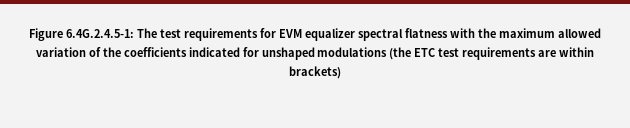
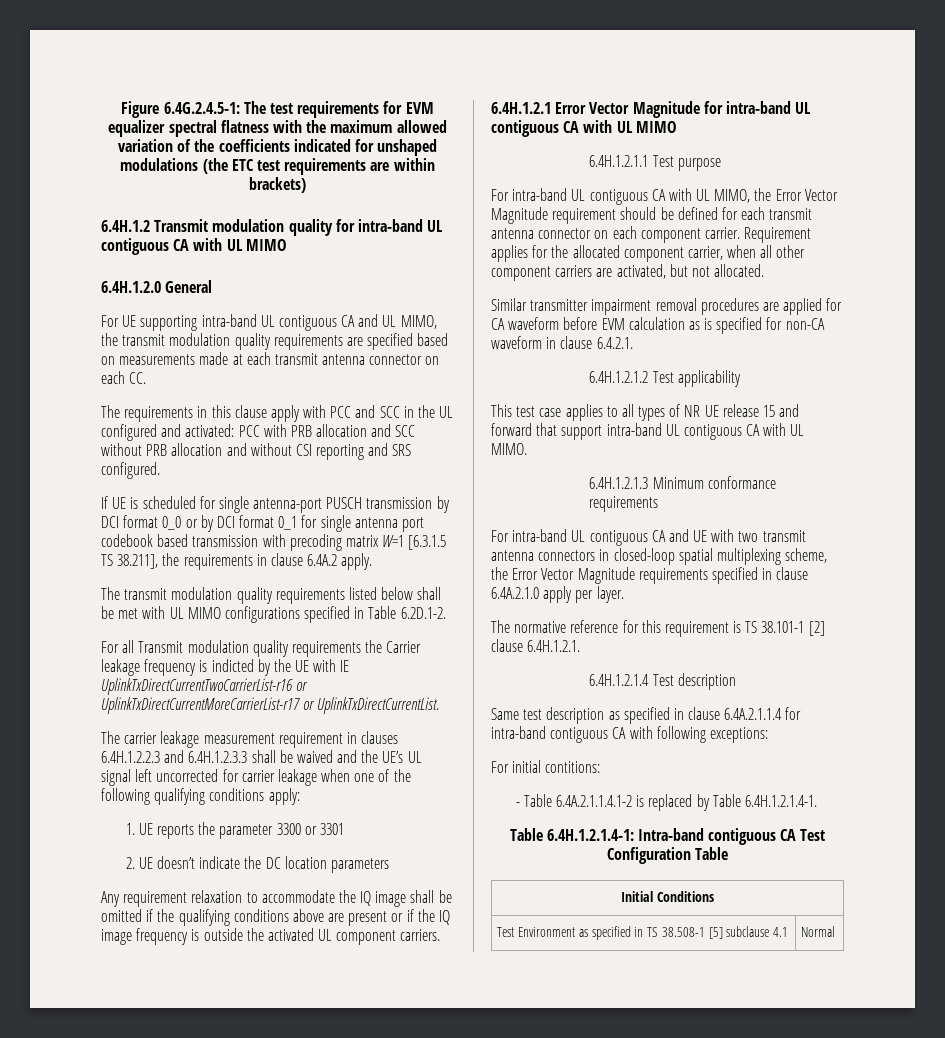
+ 6.4H.1.2 Transmit modulation quality for intra-band UL contiguous CA with UL MIMO
+ 6.4H.1.2.0 General
+ For UE supporting intra-band UL contiguous CA and UL MIMO, the transmit modulation quality requirements are specified based on measurements made at each transmit antenna connector on each CC.
+ The requirements in this clause apply with PCC and SCC in the UL configured and activated: PCC with PRB allocation and SCC without PRB allocation and without CSI reporting and SRS configured.
+ If UE is scheduled for single antenna-port PUSCH transmission by DCI format 0_0 or by DCI format 0_1 for single antenna port codebook based transmission with precoding matrix W=1 [6.3.1.5 TS 38.211], the requirements in clause 6.4A.2 apply.
+ The transmit modulation quality requirements listed below shall be met with UL MIMO configurations specified in Table 6.2D.1-2.
+ For all Transmit modulation quality requirements the Carrier leakage frequency is indicted by the UE with IE UplinkTxDirectCurrentTwoCarrierList-r16 or UplinkTxDirectCurrentMoreCarrierList-r17 or UplinkTxDirectCurrentList.
+ The carrier leakage measurement requirement in clauses 6.4H.1.2.2.3 and 6.4H.1.2.3.3 shall be waived and the UE’s UL signal left uncorrected for carrier leakage when one of the following qualifying conditions apply:
+ 1. UE reports the parameter 3300 or 3301
+ 2. UE doesn’t indicate the DC location parameters
+ Any requirement relaxation to accommodate the IQ image shall be omitted if the qualifying conditions above are present or if the IQ image frequency is outside the activated UL component carriers.
+ 6.4H.1.2.1 Error Vector Magnitude for intra-band UL contiguous CA with UL MIMO
+ 6.4H.1.2.1.1 Test purpose
+ For intra-band UL contiguous CA with UL MIMO, the Error Vector Magnitude requirement should be defined for each transmit antenna connector on each component carrier. Requirement applies for the allocated component carrier, when all other component carriers are activated, but not allocated.
+ Similar transmitter impairment removal procedures are applied for CA waveform before EVM calculation as is specified for non-CA waveform in clause 6.4.2.1.
+ 6.4H.1.2.1.2 Test applicability
+ This test case applies to all types of NR UE release 15 and forward that support intra-band UL contiguous CA with UL MIMO.
+ 6.4H.1.2.1.3 Minimum conformance requirements
+ For intra-band UL contiguous CA and UE with two transmit antenna connectors in closed-loop spatial multiplexing scheme, the Error Vector Magnitude requirements specified in clause 6.4A.2.1.0 apply per layer.
+ The normative reference for this requirement is TS 38.101-1 [2] clause 6.4H.1.2.1.
+ 6.4H.1.2.1.4 Test description
+ Same test description as specified in clause 6.4A.2.1.1.4 for intra-band contiguous CA with following exceptions:
+ For initial contitions:
+ - Table 6.4A.2.1.1.4.1-2 is replaced by Table 6.4H.1.2.1.4-1.
+ Table 6.4H.1.2.1.4-1: Intra-band contiguous CA Test Configuration Table
+ Initial Conditions
+ Test Environment as specified in TS 38.508-1 [5] subclause 4.1 | Normal

